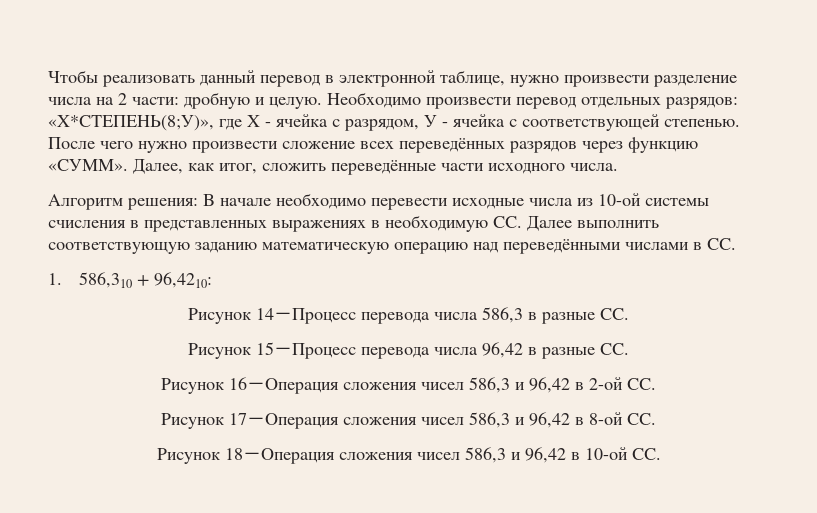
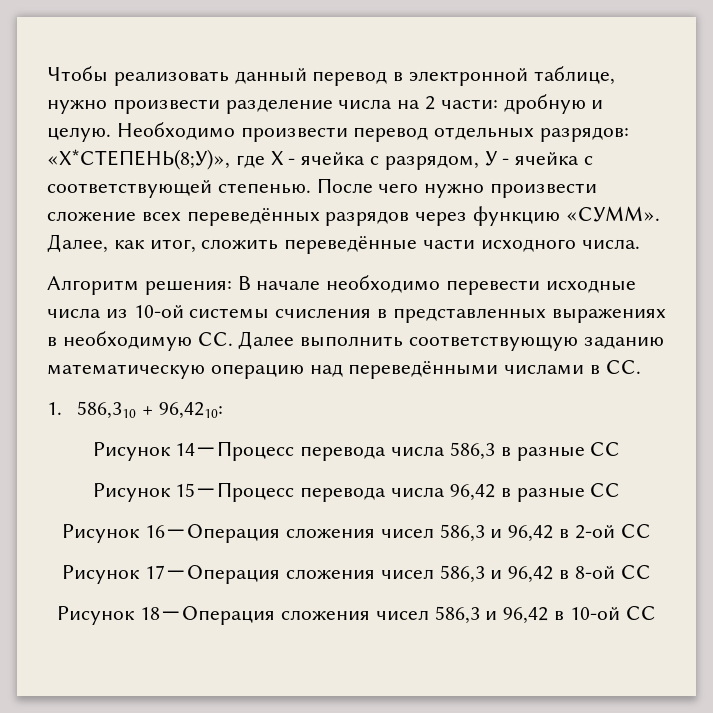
- Рисунок 14－Процесс перевода числа 586,3 в разные СС.
+ Рисунок 14－Процесс перевода числа 586,3 в разные СС
- Рисунок 15－Процесс перевода числа 96,42 в разные СС.
+ Рисунок 15－Процесс перевода числа 96,42 в разные СС
- Рисунок 16－Операция сложения чисел 586,3 и 96,42 в 2-ой СС.
+ Рисунок 16－Операция сложения чисел 586,3 и 96,42 в 2-ой СС
- Рисунок 17－Операция сложения чисел 586,3 и 96,42 в 8-ой СС.
+ Рисунок 17－Операция сложения чисел 586,3 и 96,42 в 8-ой СС
- Рисунок 18－Операция сложения чисел 586,3 и 96,42 в 10-ой СС.
+ Рисунок 18－Операция сложения чисел 586,3 и 96,42 в 10-ой СС

